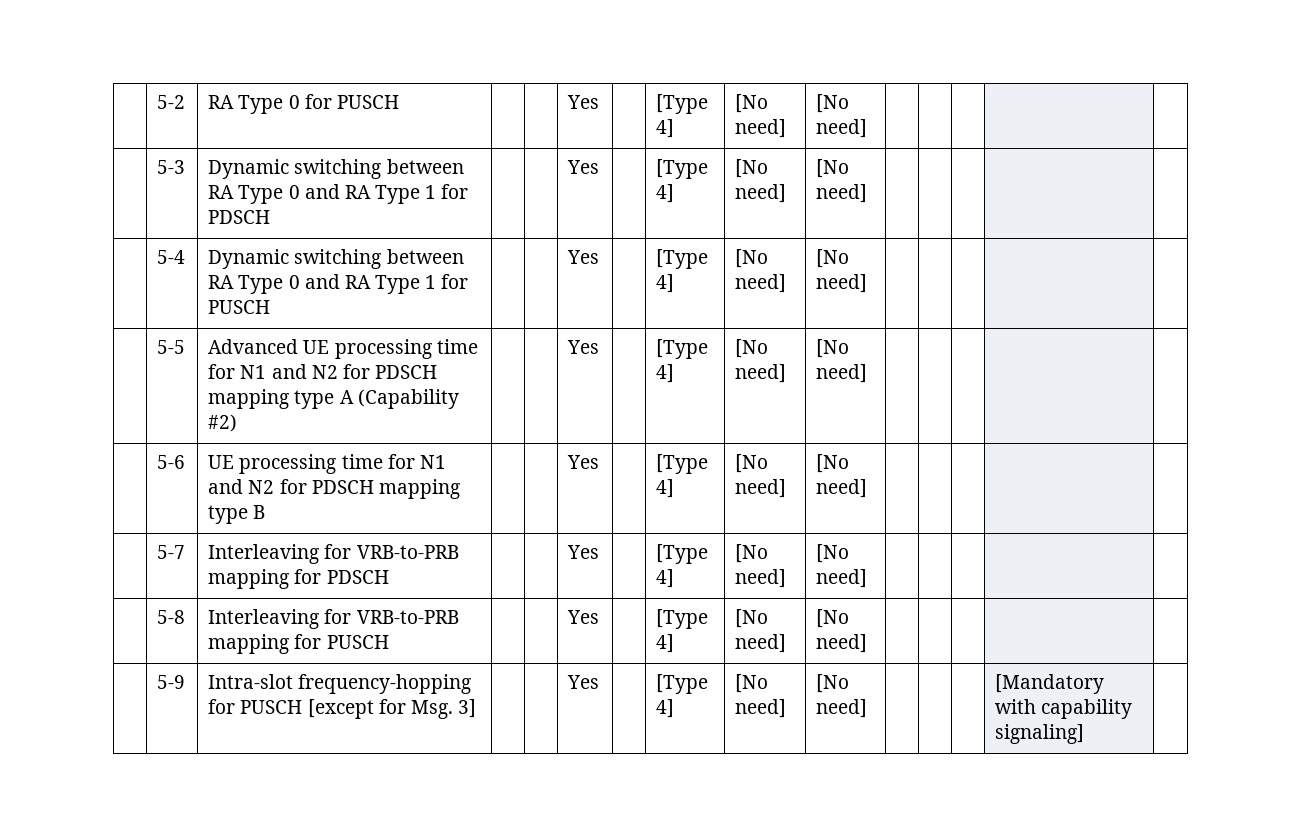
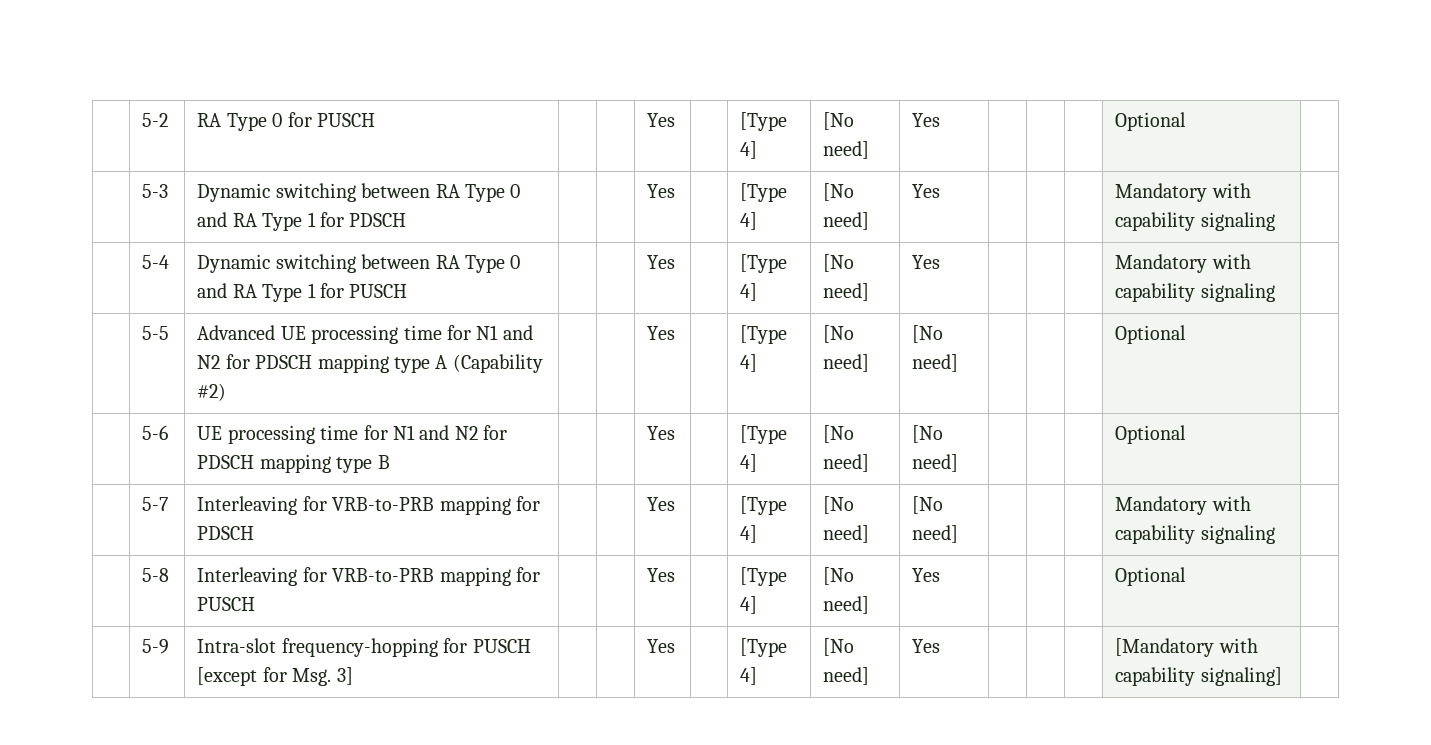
- | 5-2 | RA Type 0 for PUSCH | | | Yes | | [Type 4] | [No need] | [No need] | | | | |
+ | 5-2 | RA Type 0 for PUSCH | | | Yes | | [Type 4] | [No need] | Yes | | | | Optional |
- | 5-3 | Dynamic switching between RA Type 0 and RA Type 1 for PDSCH | | | Yes | | [Type 4] | [No need] | [No need] | | | | |
+ | 5-3 | Dynamic switching between RA Type 0 and RA Type 1 for PDSCH | | | Yes | | [Type 4] | [No need] | Yes | | | | Mandatory with capability signaling |
- | 5-4 | Dynamic switching between RA Type 0 and RA Type 1 for PUSCH | | | Yes | | [Type 4] | [No need] | [No need] | | | | |
+ | 5-4 | Dynamic switching between RA Type 0 and RA Type 1 for PUSCH | | | Yes | | [Type 4] | [No need] | Yes | | | | Mandatory with capability signaling |
- | 5-5 | Advanced UE processing time for N1 and N2 for PDSCH mapping type A (Capability #2) | | | Yes | | [Type 4] | [No need] | [No need] | | | | |
+ | 5-5 | Advanced UE processing time for N1 and N2 for PDSCH mapping type A (Capability #2) | | | Yes | | [Type 4] | [No need] | [No need] | | | | Optional |
- | 5-6 | UE processing time for N1 and N2 for PDSCH mapping type B | | | Yes | | [Type 4] | [No need] | [No need] | | | | |
+ | 5-6 | UE processing time for N1 and N2 for PDSCH mapping type B | | | Yes | | [Type 4] | [No need] | [No need] | | | | Optional |
- | 5-7 | Interleaving for VRB-to-PRB mapping for PDSCH | | | Yes | | [Type 4] | [No need] | [No need] | | | | |
+ | 5-7 | Interleaving for VRB-to-PRB mapping for PDSCH | | | Yes | | [Type 4] | [No need] | [No need] | | | | Mandatory with capability signaling |
- | 5-8 | Interleaving for VRB-to-PRB mapping for PUSCH | | | Yes | | [Type 4] | [No need] | [No need] | | | | |
+ | 5-8 | Interleaving for VRB-to-PRB mapping for PUSCH | | | Yes | | [Type 4] | [No need] | Yes | | | | Optional |
- | 5-9 | Intra-slot frequency-hopping for PUSCH [except for Msg. 3] | | | Yes | | [Type 4] | [No need] | [No need] | | | | [Mandatory with capability signaling] |
+ | 5-9 | Intra-slot frequency-hopping for PUSCH [except for Msg. 3] | | | Yes | | [Type 4] | [No need] | Yes | | | | [Mandatory with capability signaling] |

